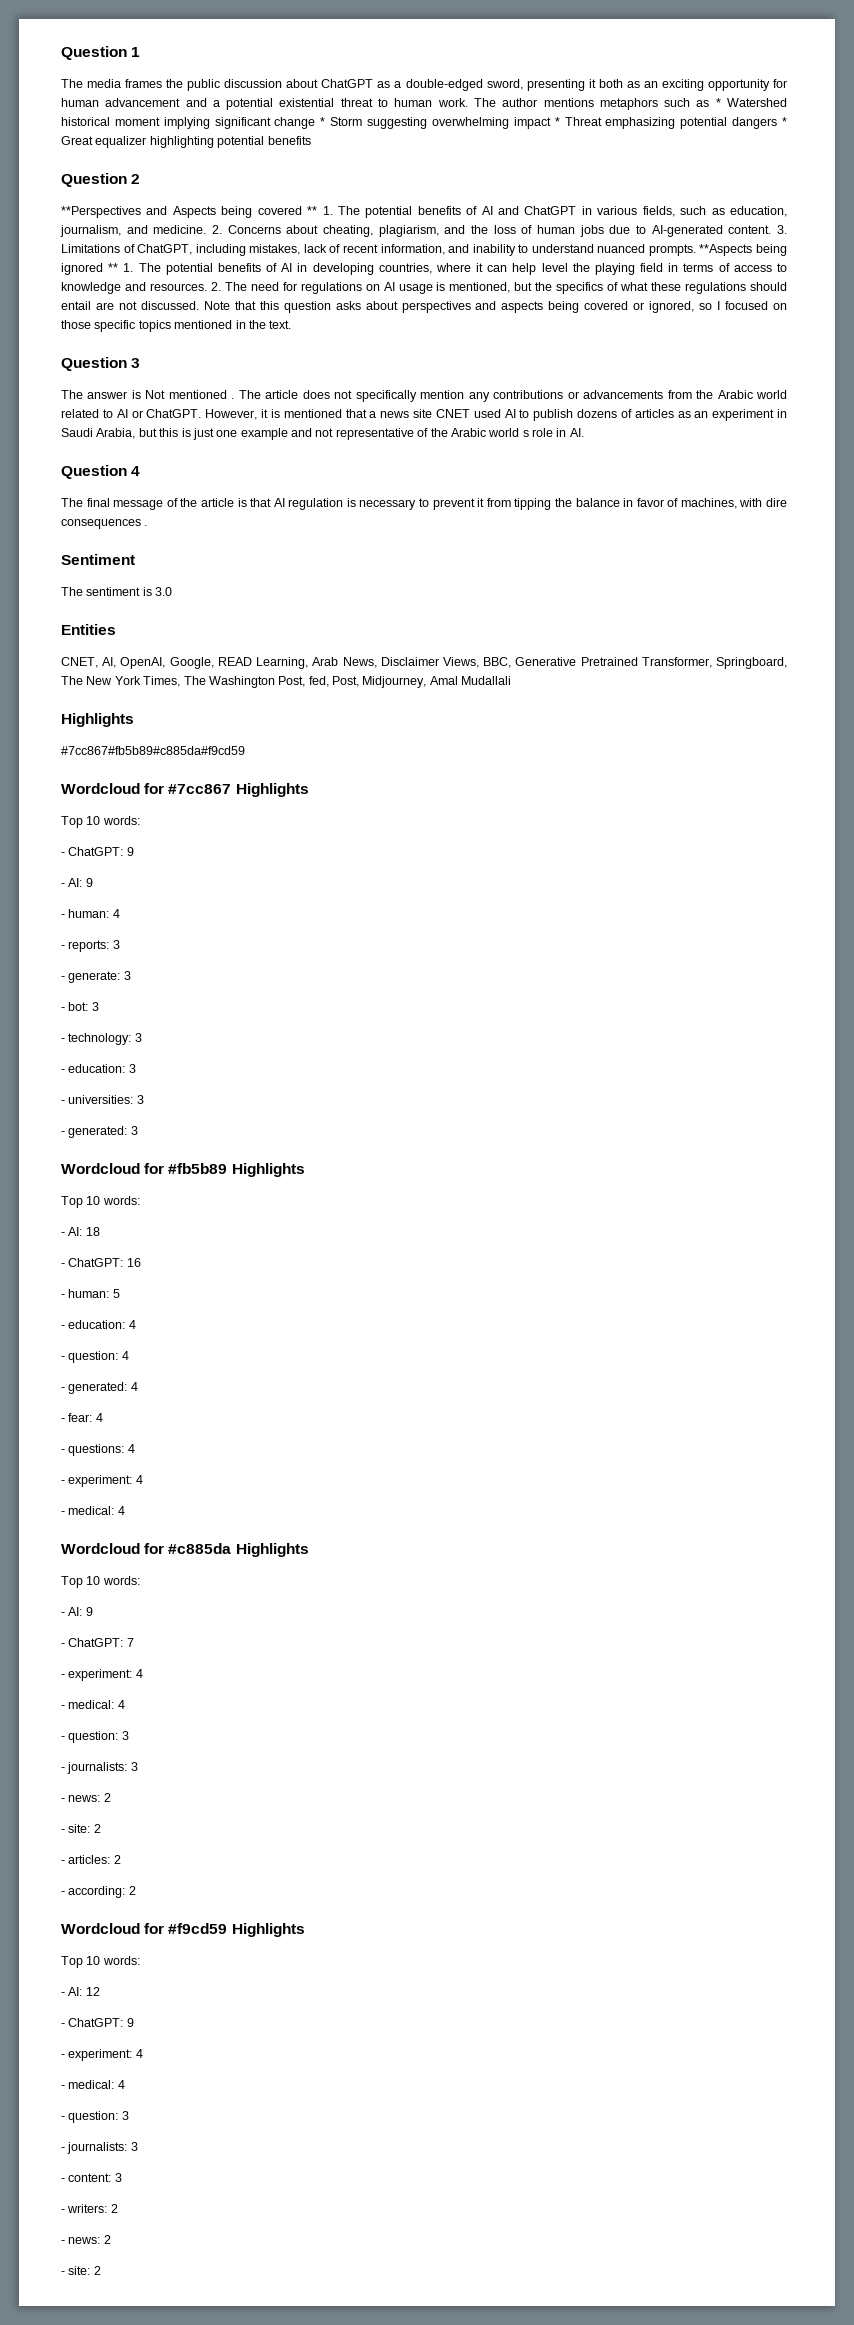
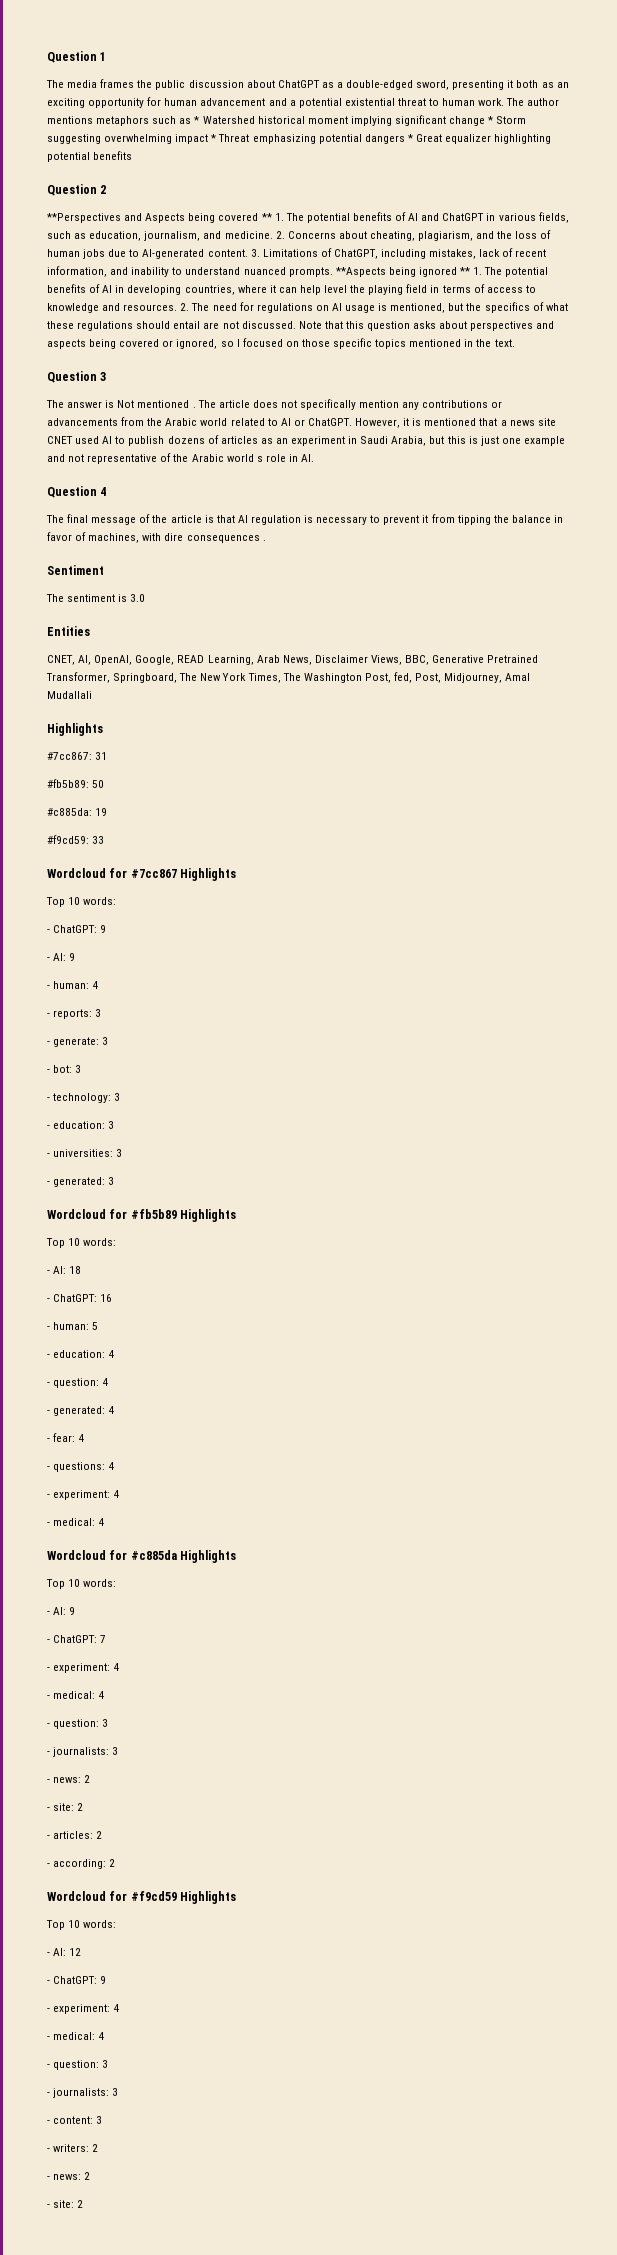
- #7cc867#fb5b89#c885da#f9cd59
+ #7cc867: 31
+ #fb5b89: 50
+ #c885da: 19
+ #f9cd59: 33

